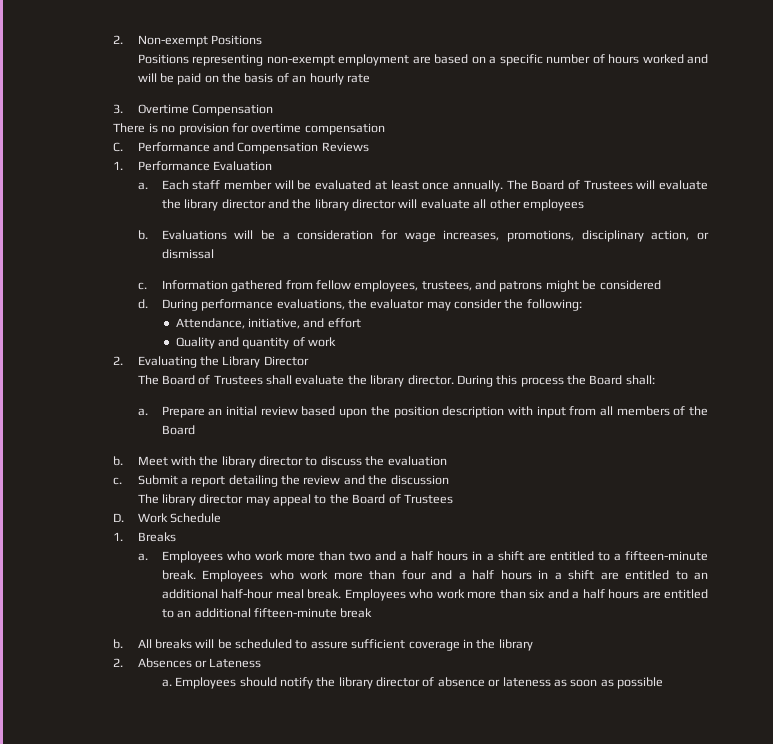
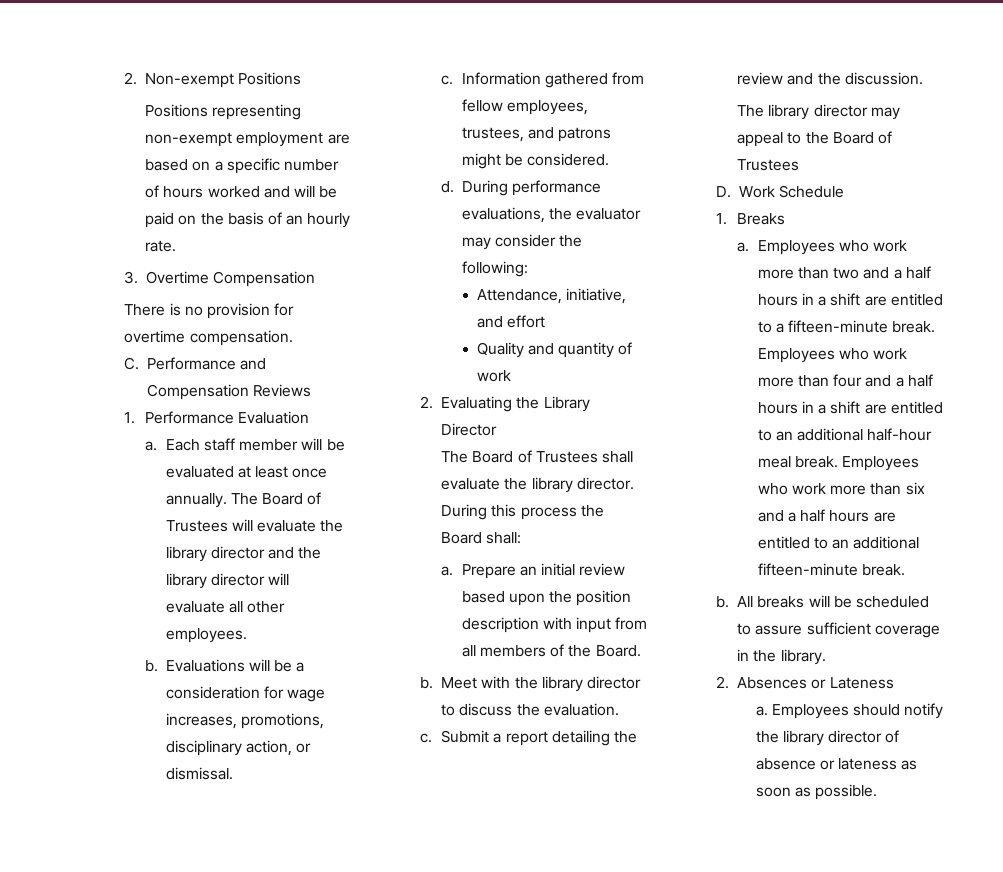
- Positions representing non-exempt employment are based on a specific number of hours worked and will be paid on the basis of an hourly rate
+ Positions representing non-exempt employment are based on a specific number of hours worked and will be paid on the basis of an hourly rate.
- There is no provision for overtime compensation
+ There is no provision for overtime compensation.
- The Board of Trustees will evaluate the library director and the library director will evaluate all other employees
+ The Board of Trustees will evaluate the library director and the library director will evaluate all other employees.
- Evaluations will be a consideration for wage increases, promotions, disciplinary action, or dismissal
+ Evaluations will be a consideration for wage increases, promotions, disciplinary action, or dismissal.
- Information gathered from fellow employees, trustees, and patrons might be considered
+ Information gathered from fellow employees, trustees, and patrons might be considered.
- Prepare an initial review based upon the position description with input from all members of the Board
+ Prepare an initial review based upon the position description with input from all members of the Board.
- Meet with the library director to discuss the evaluation
+ Meet with the library director to discuss the evaluation.
- Submit a report detailing the review and the discussion
+ Submit a report detailing the review and the discussion.
- Employees who work more than six and a half hours are entitled to an additional fifteen-minute break
+ Employees who work more than six and a half hours are entitled to an additional fifteen-minute break.
- All breaks will be scheduled to assure sufficient coverage in the library
+ All breaks will be scheduled to assure sufficient coverage in the library.
- Employees should notify the library director of absence or lateness as soon as possible
+ Employees should notify the library director of absence or lateness as soon as possible.

